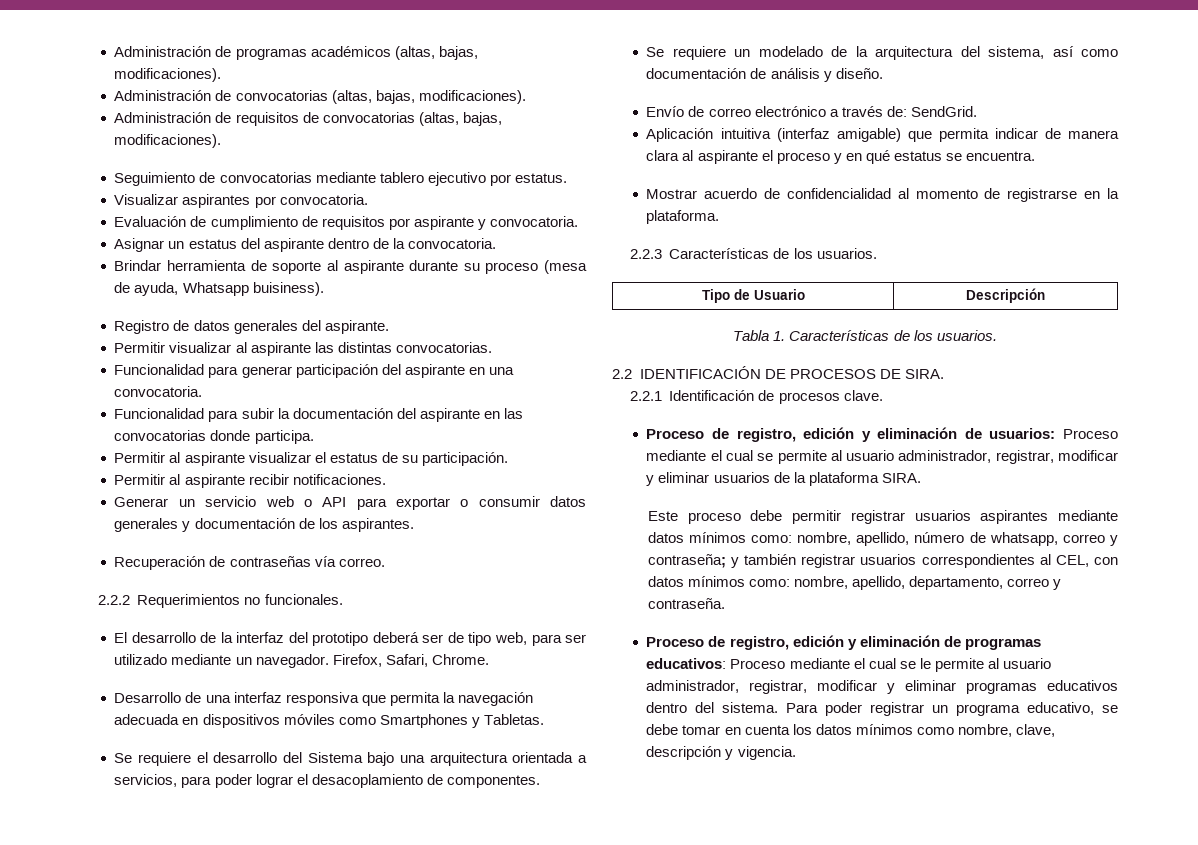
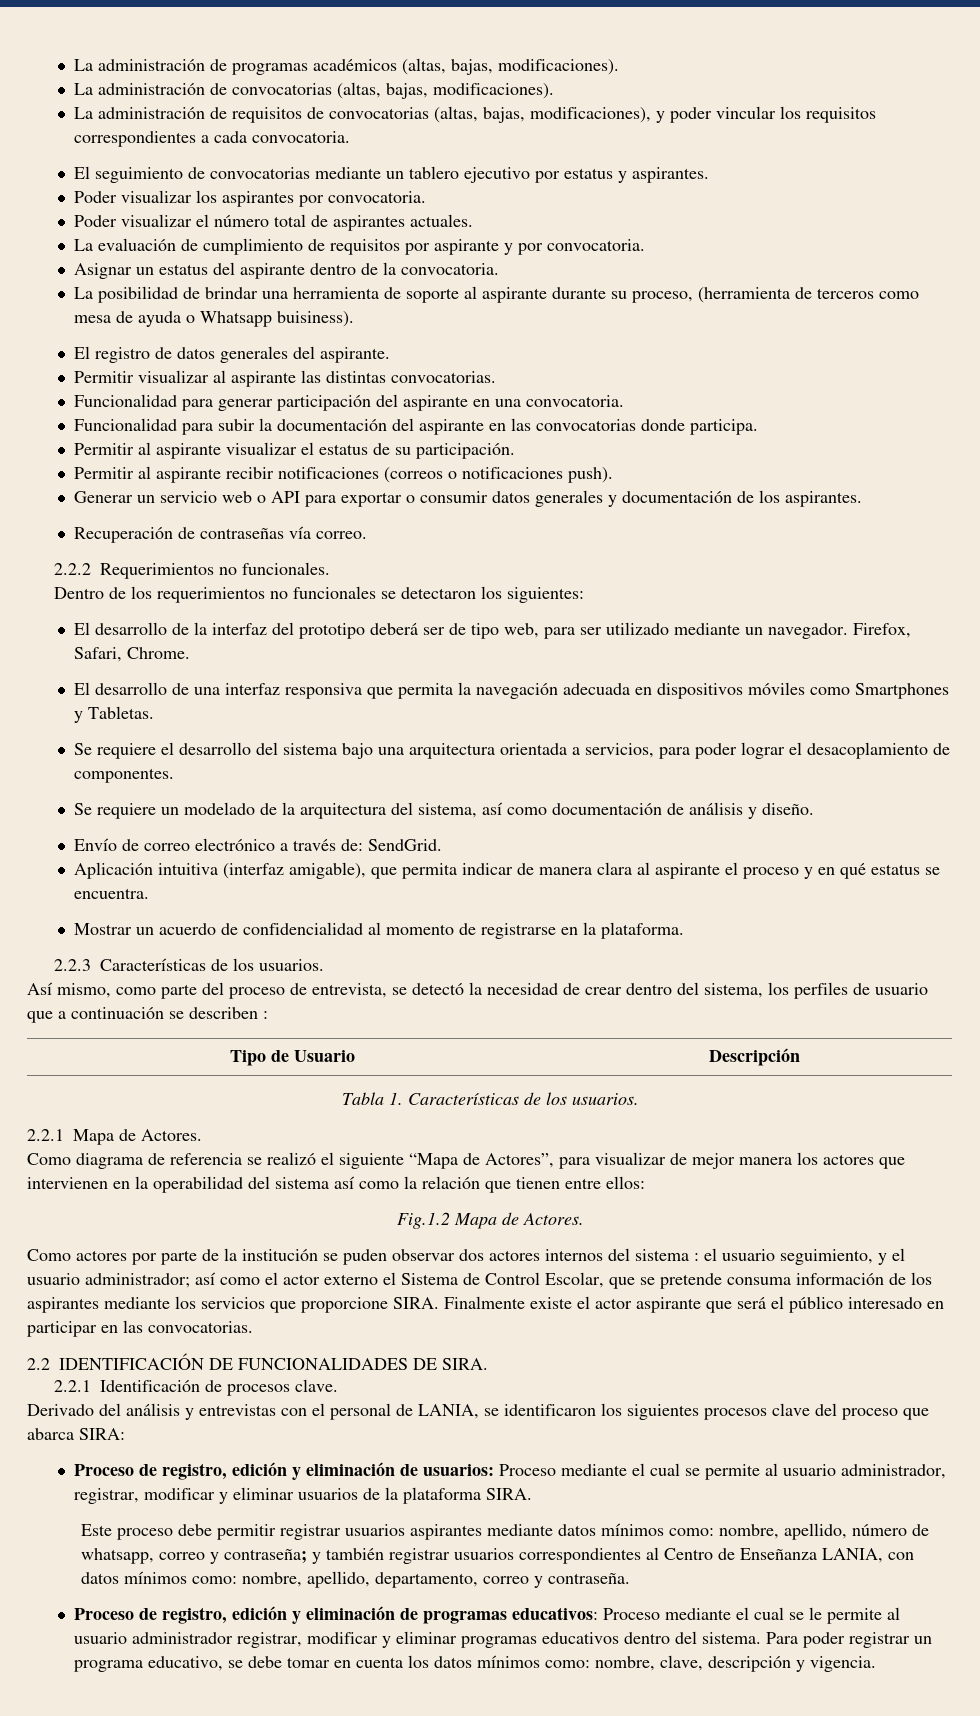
- Administración de programas académicos (altas, bajas, modificaciones).
+ La administración de programas académicos (altas, bajas, modificaciones).
- Administración de convocatorias (altas, bajas, modificaciones).
- Administración de requisitos de convocatorias (altas, bajas, modificaciones).
- Seguimiento de convocatorias mediante tablero ejecutivo por estatus.
- Visualizar aspirantes por convocatoria.
- Evaluación de cumplimiento de requisitos por aspirante y convocatoria.
+ La administración de convocatorias (altas, bajas, modificaciones).
+ La administración de requisitos de convocatorias (altas, bajas, modificaciones), y poder vincular los requisitos correspondientes a cada convocatoria.
+ El seguimiento de convocatorias mediante un tablero ejecutivo por estatus y aspirantes.
+ Poder visualizar los aspirantes por convocatoria.
+ Poder visualizar el número total de aspirantes actuales.
+ La evaluación de cumplimiento de requisitos por aspirante y por convocatoria.
- Brindar herramienta de soporte al aspirante durante su proceso (mesa de ayuda, Whatsapp buisiness).
+ La posibilidad de brindar una herramienta de soporte al aspirante durante su proceso, (herramienta de terceros como mesa de ayuda o Whatsapp buisiness).
- Registro de datos generales del aspirante.
+ El registro de datos generales del aspirante.
- Permitir al aspirante recibir notificaciones.
+ Permitir al aspirante recibir notificaciones (correos o notificaciones push).
+ Dentro de los requerimientos no funcionales se detectaron los siguientes:
- Desarrollo de una interfaz responsiva que permita la navegación adecuada en dispositivos móviles como Smartphones y Tabletas.
+ El desarrollo de una interfaz responsiva que permita la navegación adecuada en dispositivos móviles como Smartphones y Tabletas.
- Se requiere el desarrollo del Sistema bajo una arquitectura orientada a servicios, para poder lograr el desacoplamiento de componentes.
+ Se requiere el desarrollo del sistema bajo una arquitectura orientada a servicios, para poder lograr el desacoplamiento de componentes.
- Aplicación intuitiva (interfaz amigable) que permita indicar de manera clara al aspirante el proceso y en qué estatus se encuentra.
+ Aplicación intuitiva (interfaz amigable), que permita indicar de manera clara al aspirante el proceso y en qué estatus se encuentra.
- Mostrar acuerdo de confidencialidad al momento de registrarse en la plataforma.
+ Mostrar un acuerdo de confidencialidad al momento de registrarse en la plataforma.
+ Así mismo, como parte del proceso de entrevista, se detectó la necesidad de crear dentro del sistema, los perfiles de usuario que a continuación se describen :
+ 2.2.1 Mapa de Actores.
+ Como diagrama de referencia se realizó el siguiente “Mapa de Actores”, para visualizar de mejor manera los actores que intervienen en la operabilidad del sistema así como la relación que tienen entre ellos:
+ Fig.1.2 Mapa de Actores.
+ Como actores por parte de la institución se puden observar dos actores internos del sistema : el usuario seguimiento, y el usuario administrador; así como el actor externo el Sistema de Control Escolar, que se pretende consuma información de los aspirantes mediante los servicios que proporcione SIRA. Finalmente existe el actor aspirante que será el público interesado en participar en las convocatorias.
- 2.2 IDENTIFICACIÓN DE PROCESOS DE SIRA.
+ 2.2 IDENTIFICACIÓN DE FUNCIONALIDADES DE SIRA.
+ Derivado del análisis y entrevistas con el personal de LANIA, se identificaron los siguientes procesos clave del proceso que abarca SIRA:
- Este proceso debe permitir registrar usuarios aspirantes mediante datos mínimos como: nombre, apellido, número de whatsapp, correo y contraseña; y también registrar usuarios correspondientes al CEL, con datos mínimos como: nombre, apellido, departamento, correo y contraseña.
+ Este proceso debe permitir registrar usuarios aspirantes mediante datos mínimos como: nombre, apellido, número de whatsapp, correo y contraseña; y también registrar usuarios correspondientes al Centro de Enseñanza LANIA, con datos mínimos como: nombre, apellido, departamento, correo y contraseña.
- Proceso de registro, edición y eliminación de programas educativos: Proceso mediante el cual se le permite al usuario administrador, registrar, modificar y eliminar programas educativos dentro del sistema.
+ Proceso de registro, edición y eliminación de programas educativos: Proceso mediante el cual se le permite al usuario administrador registrar, modificar y eliminar programas educativos dentro del sistema.
- Para poder registrar un programa educativo, se debe tomar en cuenta los datos mínimos como nombre, clave, descripción y vigencia.
+ Para poder registrar un programa educativo, se debe tomar en cuenta los datos mínimos como: nombre, clave, descripción y vigencia.

